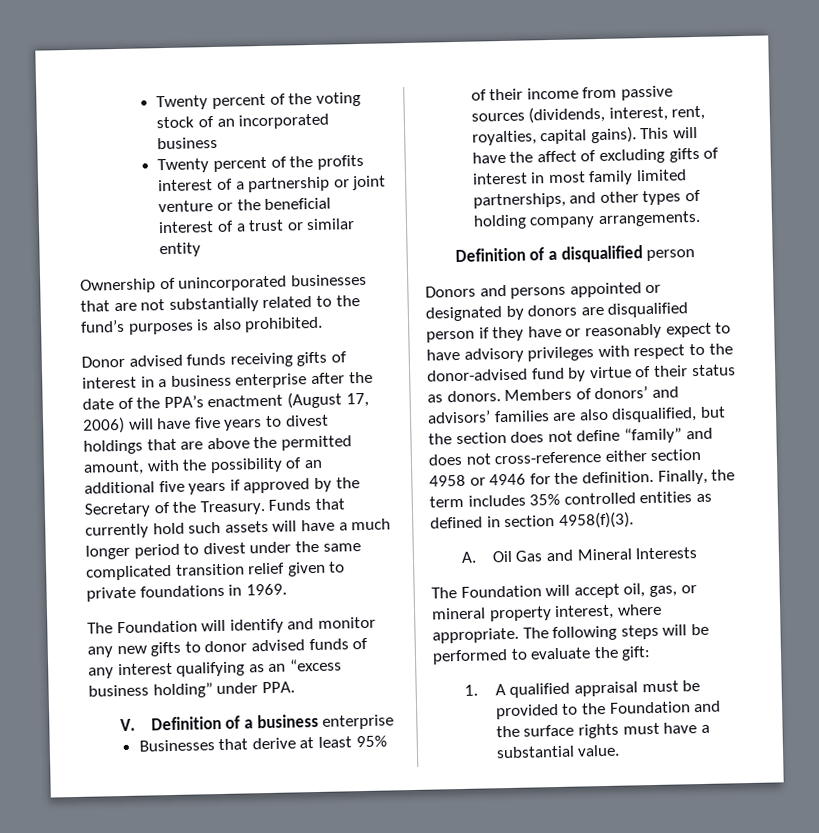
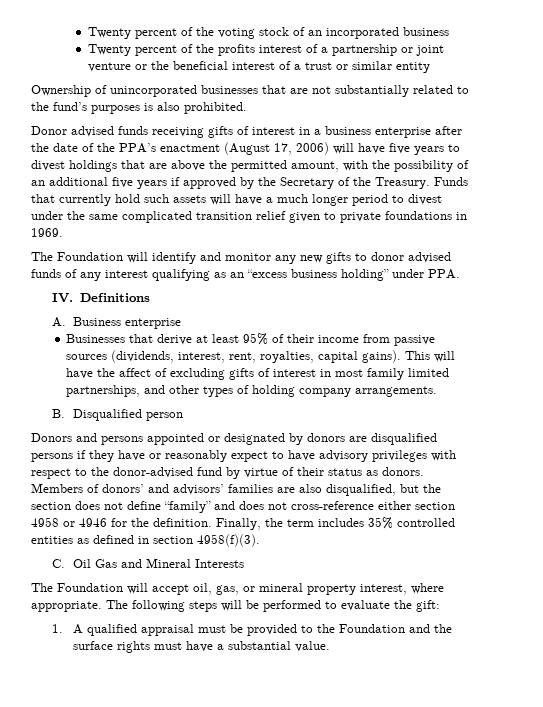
- V. Definition of a business enterprise
+ IV. Definitions
+ A. Business enterprise
- Definition of a disqualified person
+ B. Disqualified person
- Donors and persons appointed or designated by donors are disqualified person if they have or reasonably expect to have advisory privileges with respect to the donor-advised fund by virtue of their status as donors.
+ Donors and persons appointed or designated by donors are disqualified persons if they have or reasonably expect to have advisory privileges with respect to the donor-advised fund by virtue of their status as donors.
- A. Oil Gas and Mineral Interests
+ C. Oil Gas and Mineral Interests

